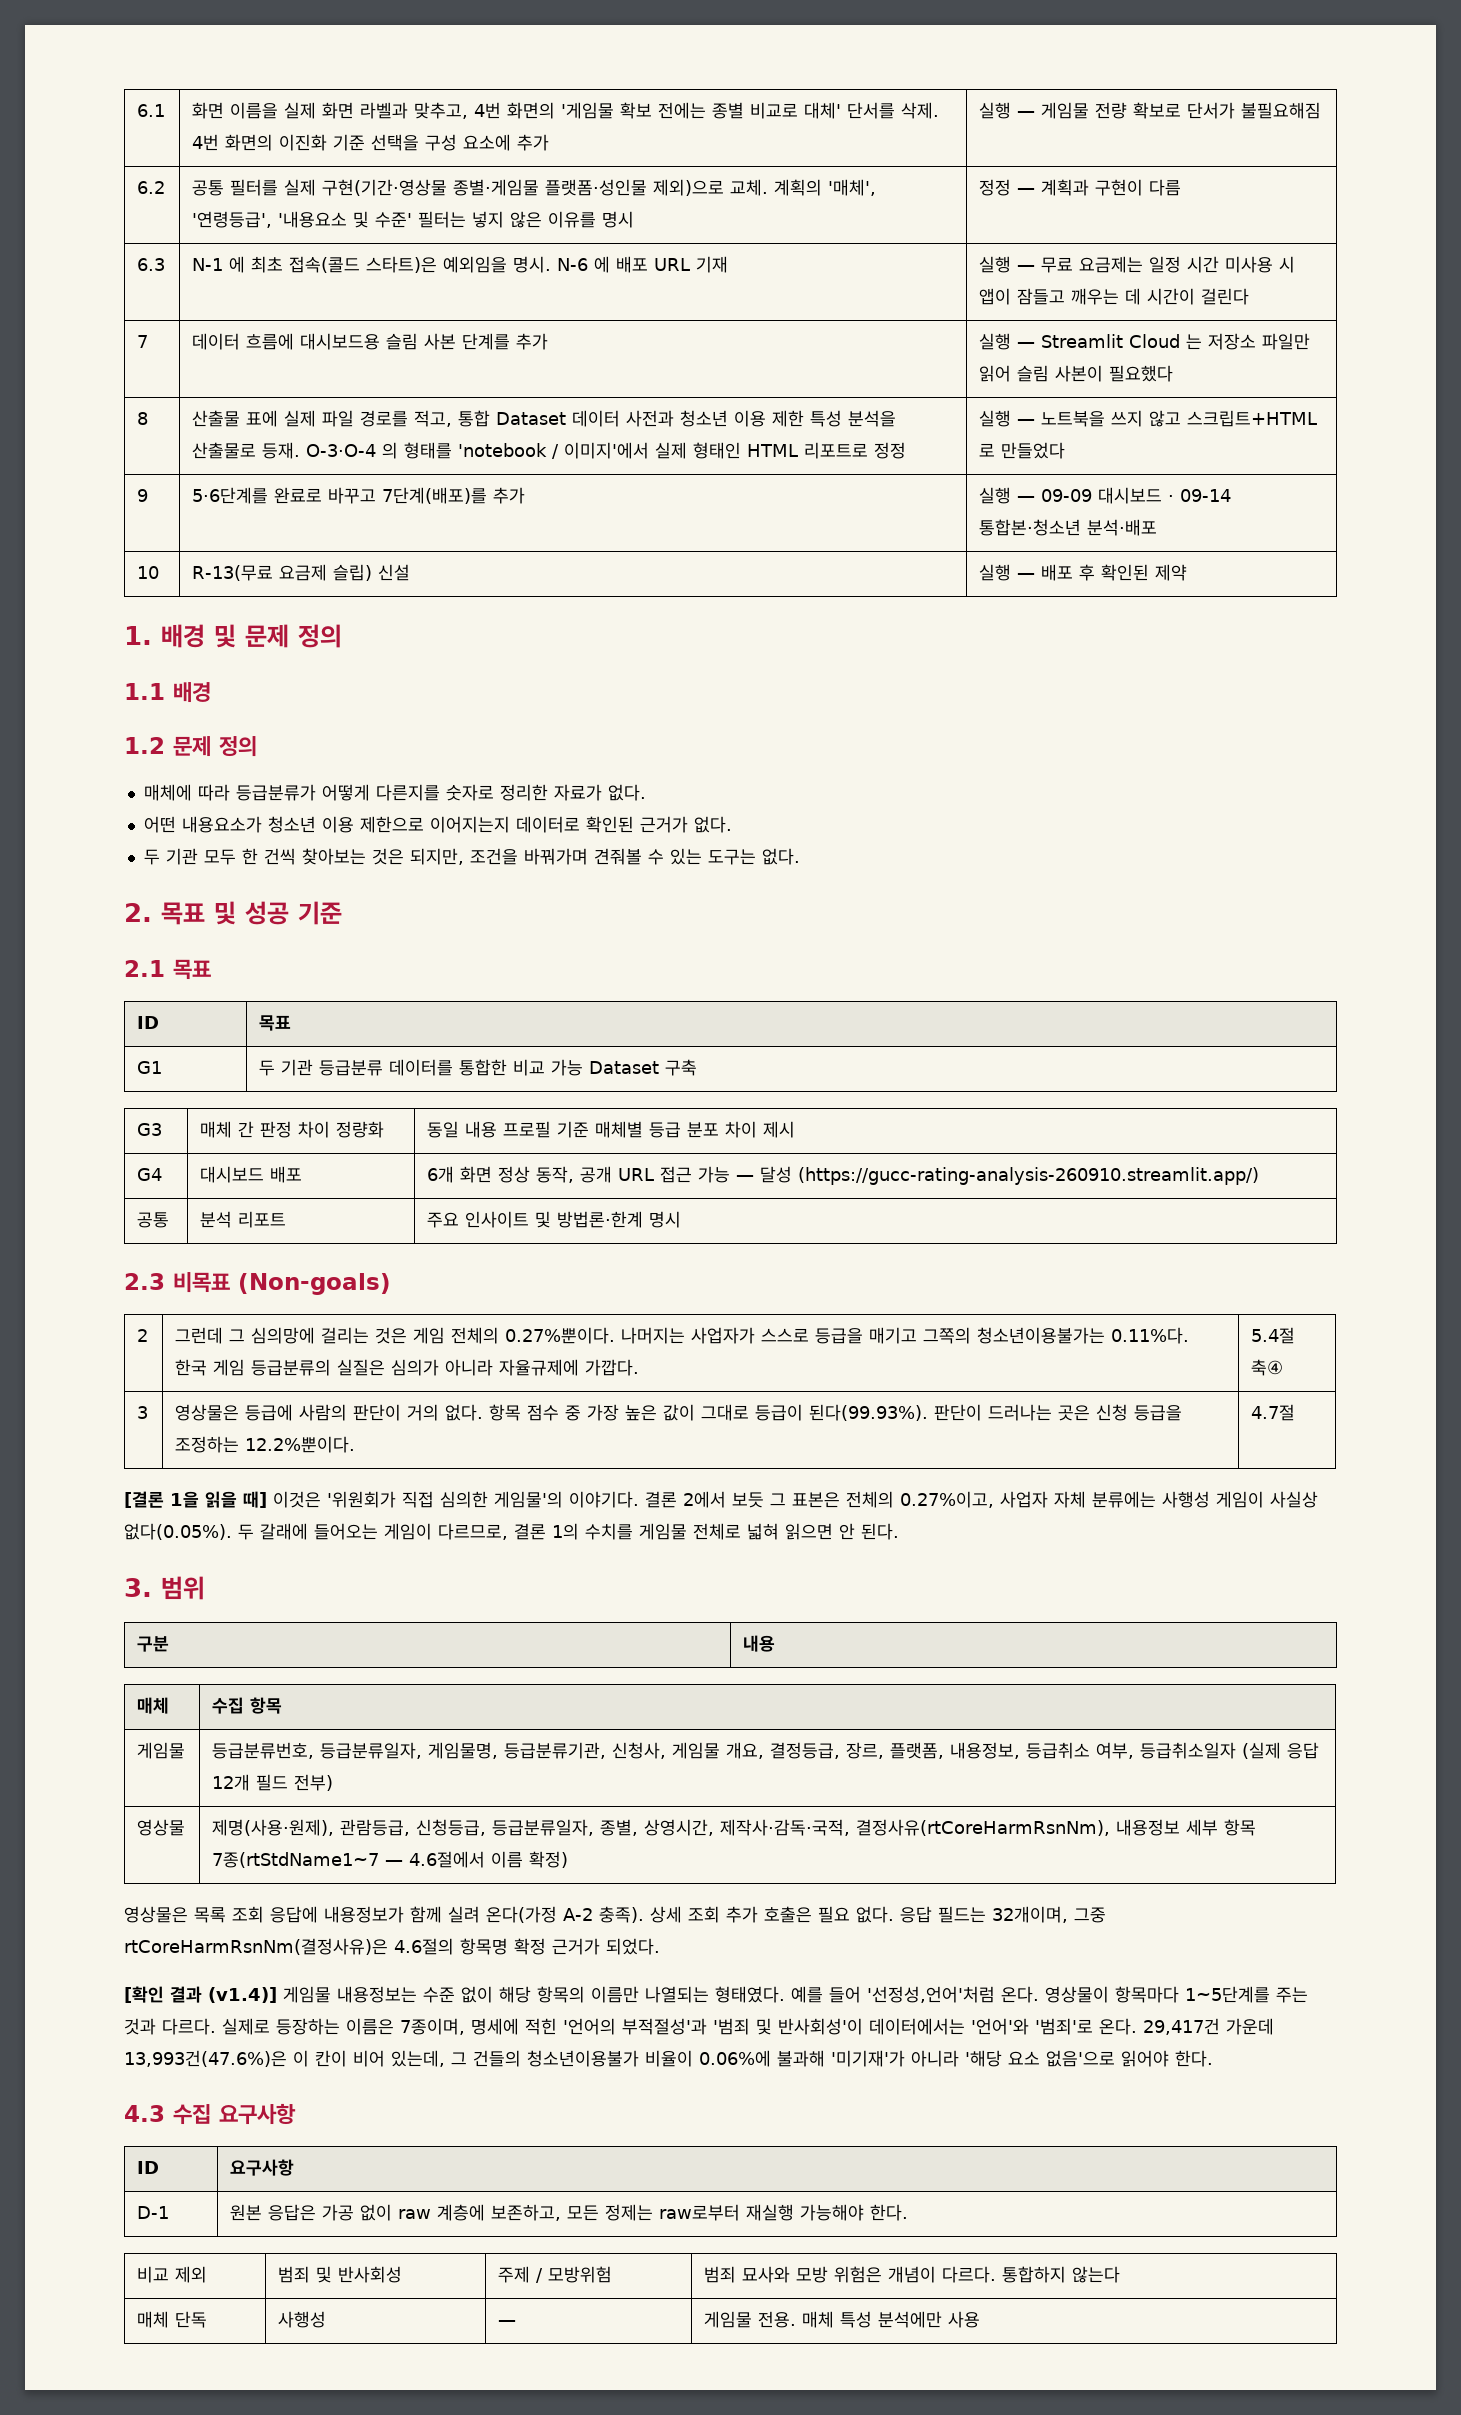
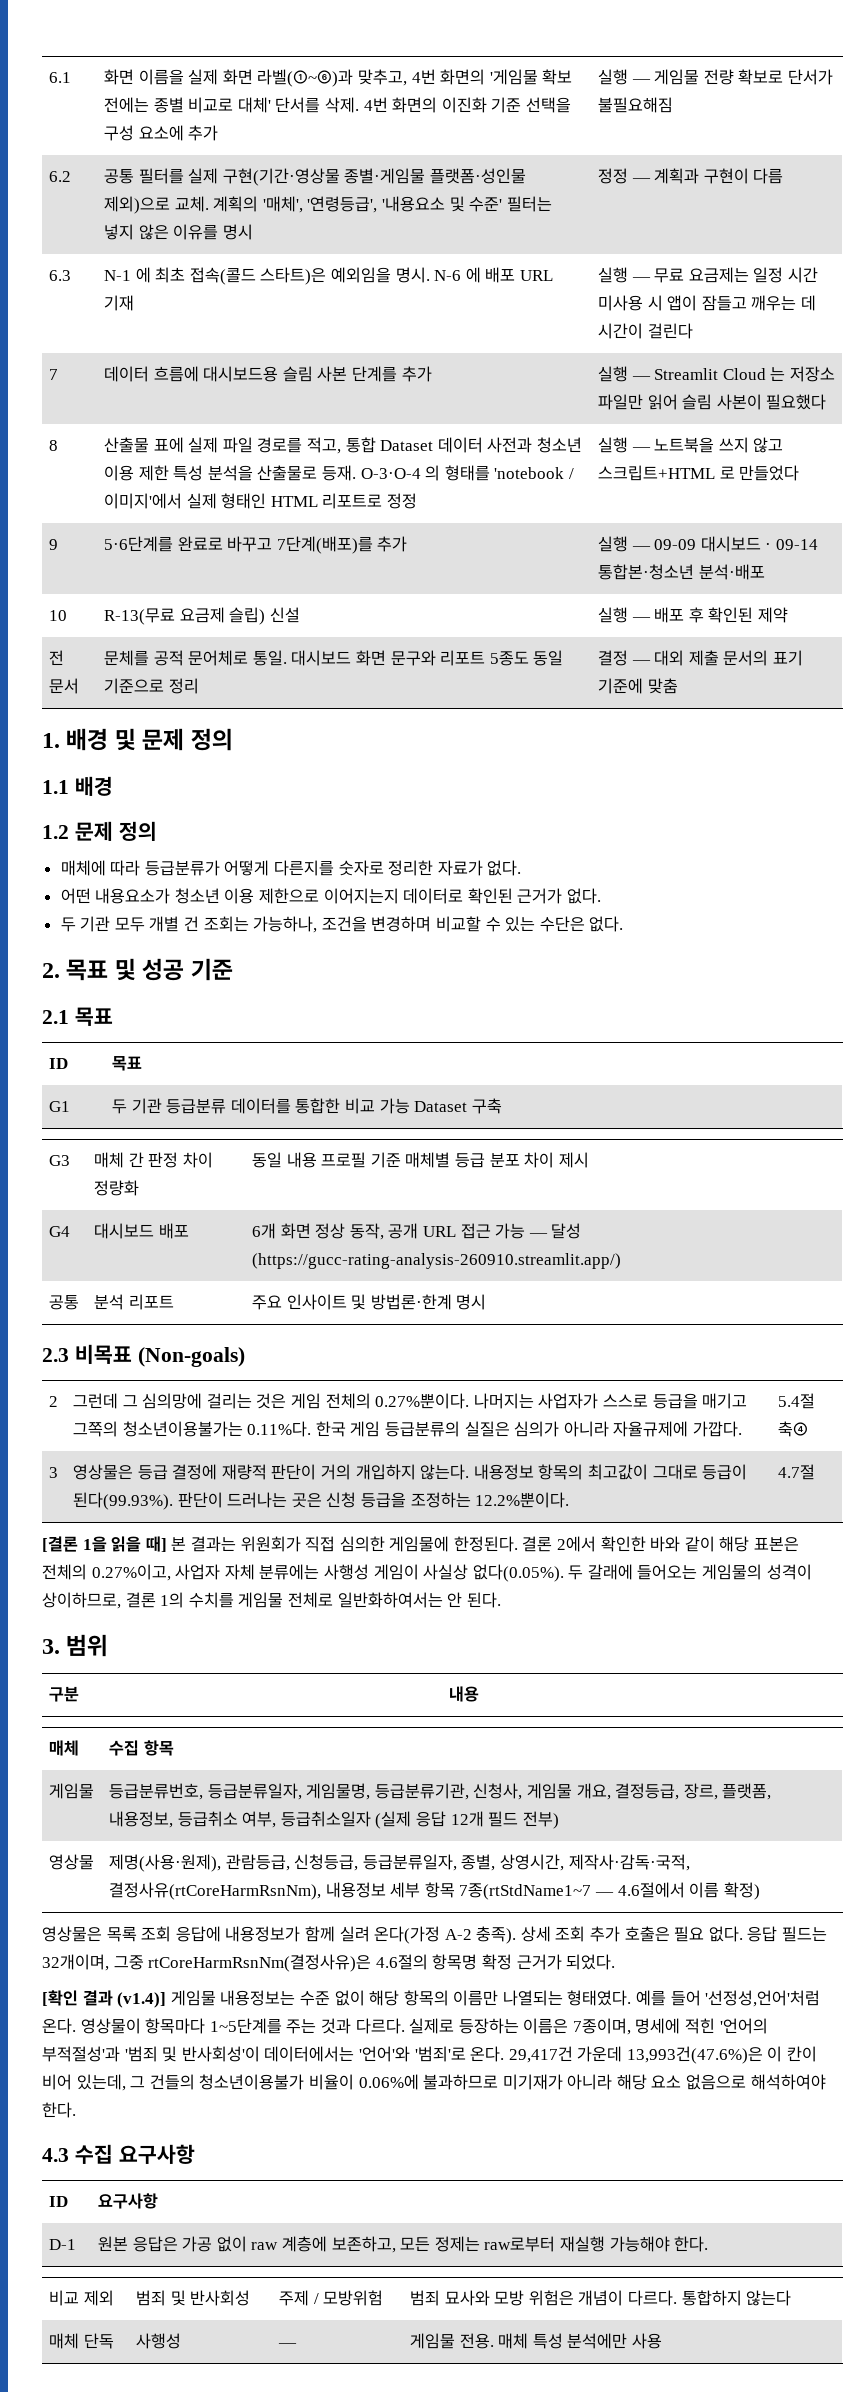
- 6.1 | 화면 이름을 실제 화면 라벨과 맞추고, 4번 화면의 '게임물 확보 전에는 종별 비교로 대체' 단서를 삭제. 4번 화면의 이진화 기준 선택을 구성 요소에 추가 | 실행 — 게임물 전량 확보로 단서가 불필요해짐
+ 6.1 | 화면 이름을 실제 화면 라벨(①~⑥)과 맞추고, 4번 화면의 '게임물 확보 전에는 종별 비교로 대체' 단서를 삭제. 4번 화면의 이진화 기준 선택을 구성 요소에 추가 | 실행 — 게임물 전량 확보로 단서가 불필요해짐
+ 전 문서 | 문체를 공적 문어체로 통일. 대시보드 화면 문구와 리포트 5종도 동일 기준으로 정리 | 결정 — 대외 제출 문서의 표기 기준에 맞춤
- 두 기관 모두 한 건씩 찾아보는 것은 되지만, 조건을 바꿔가며 견줘볼 수 있는 도구는 없다.
+ 두 기관 모두 개별 건 조회는 가능하나, 조건을 변경하며 비교할 수 있는 수단은 없다.
- 3 | 영상물은 등급에 사람의 판단이 거의 없다. 항목 점수 중 가장 높은 값이 그대로 등급이 된다(99.93%). 판단이 드러나는 곳은 신청 등급을 조정하는 12.2%뿐이다. | 4.7절
+ 3 | 영상물은 등급 결정에 재량적 판단이 거의 개입하지 않는다. 내용정보 항목의 최고값이 그대로 등급이 된다(99.93%). 판단이 드러나는 곳은 신청 등급을 조정하는 12.2%뿐이다. | 4.7절
- [결론 1을 읽을 때] 이것은 '위원회가 직접 심의한 게임물'의 이야기다. 결론 2에서 보듯 그 표본은 전체의 0.27%이고, 사업자 자체 분류에는 사행성 게임이 사실상 없다(0.05%). 두 갈래에 들어오는 게임이 다르므로, 결론 1의 수치를 게임물 전체로 넓혀 읽으면 안 된다.
+ [결론 1을 읽을 때] 본 결과는 위원회가 직접 심의한 게임물에 한정된다. 결론 2에서 확인한 바와 같이 해당 표본은 전체의 0.27%이고, 사업자 자체 분류에는 사행성 게임이 사실상 없다(0.05%). 두 갈래에 들어오는 게임물의 성격이 상이하므로, 결론 1의 수치를 게임물 전체로 일반화하여서는 안 된다.
- 29,417건 가운데 13,993건(47.6%)은 이 칸이 비어 있는데, 그 건들의 청소년이용불가 비율이 0.06%에 불과해 '미기재'가 아니라 '해당 요소 없음'으로 읽어야 한다.
+ 29,417건 가운데 13,993건(47.6%)은 이 칸이 비어 있는데, 그 건들의 청소년이용불가 비율이 0.06%에 불과하므로 미기재가 아니라 해당 요소 없음으로 해석하여야 한다.

